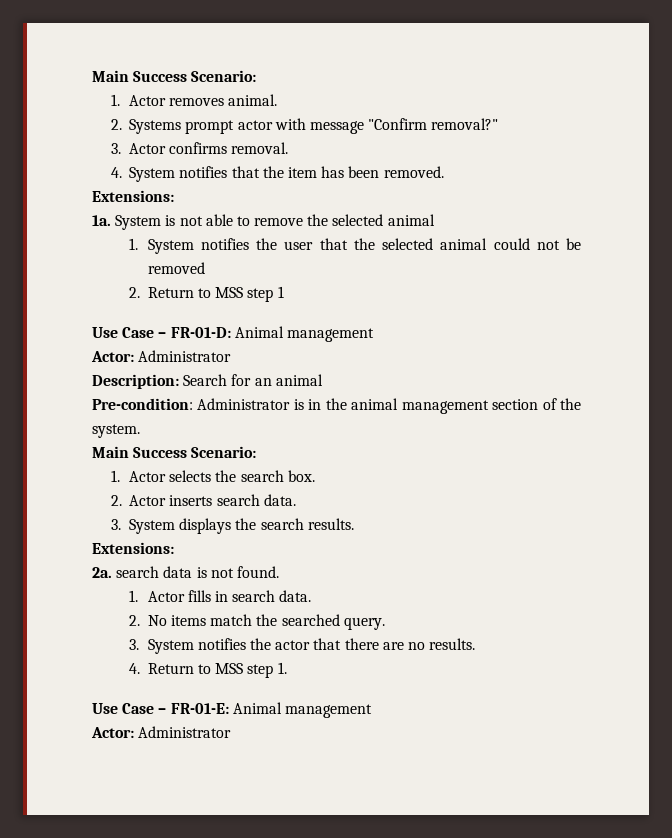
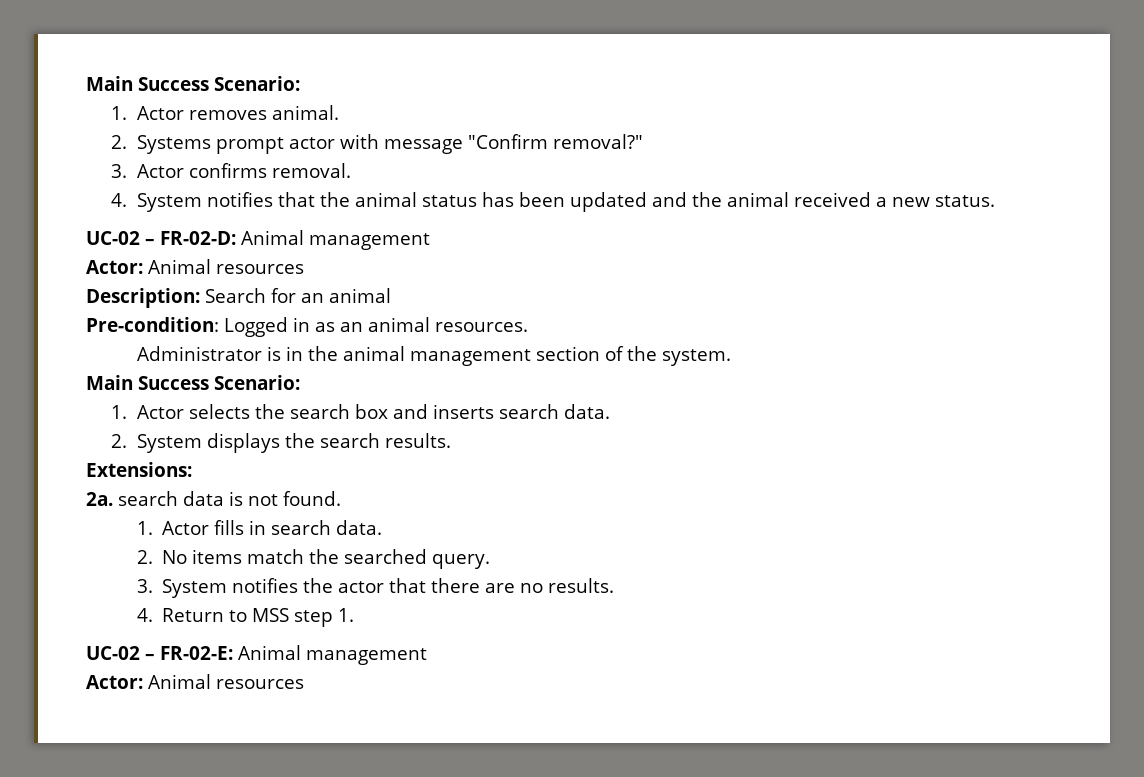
- 4. System notifies that the item has been removed.
- Extensions:
- 1a. System is not able to remove the selected animal
- 1. System notifies the user that the selected animal could not be removed
- 2. Return to MSS step 1
- Use Case – FR-01-D: Animal management
- Actor: Administrator
+ 4. System notifies that the animal status has been updated and the animal received a new status.
+ UC-02 – FR-02-D: Animal management
+ Actor: Animal resources
- Pre-condition: Administrator is in the animal management section of the system.
+ Pre-condition: Logged in as an animal resources.
+ Administrator is in the animal management section of the system.
- 1. Actor selects the search box.
- 2. Actor inserts search data.
+ 1. Actor selects the search box and inserts search data.
- 3. System displays the search results.
+ 2. System displays the search results.
- Use Case – FR-01-E: Animal management
- Actor: Administrator
+ UC-02 – FR-02-E: Animal management
+ Actor: Animal resources

